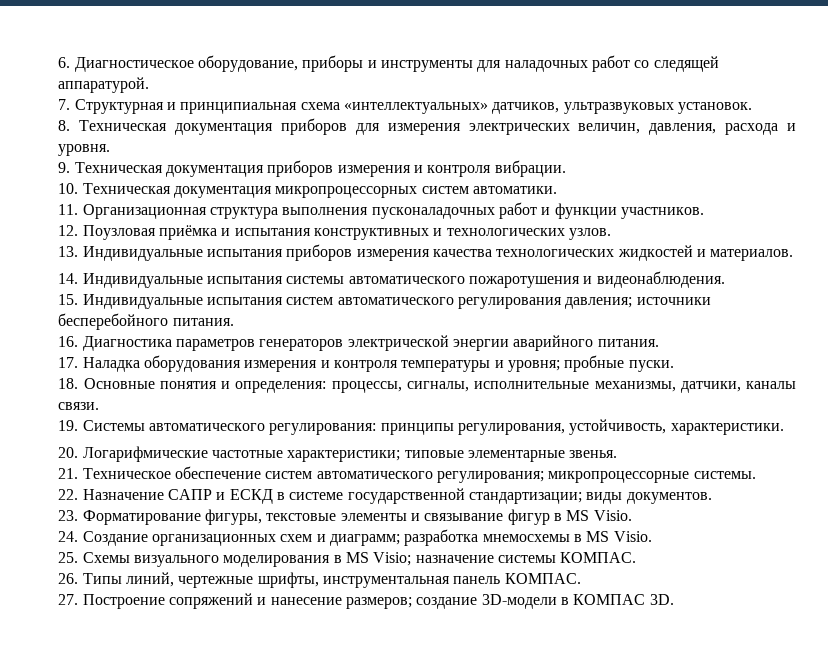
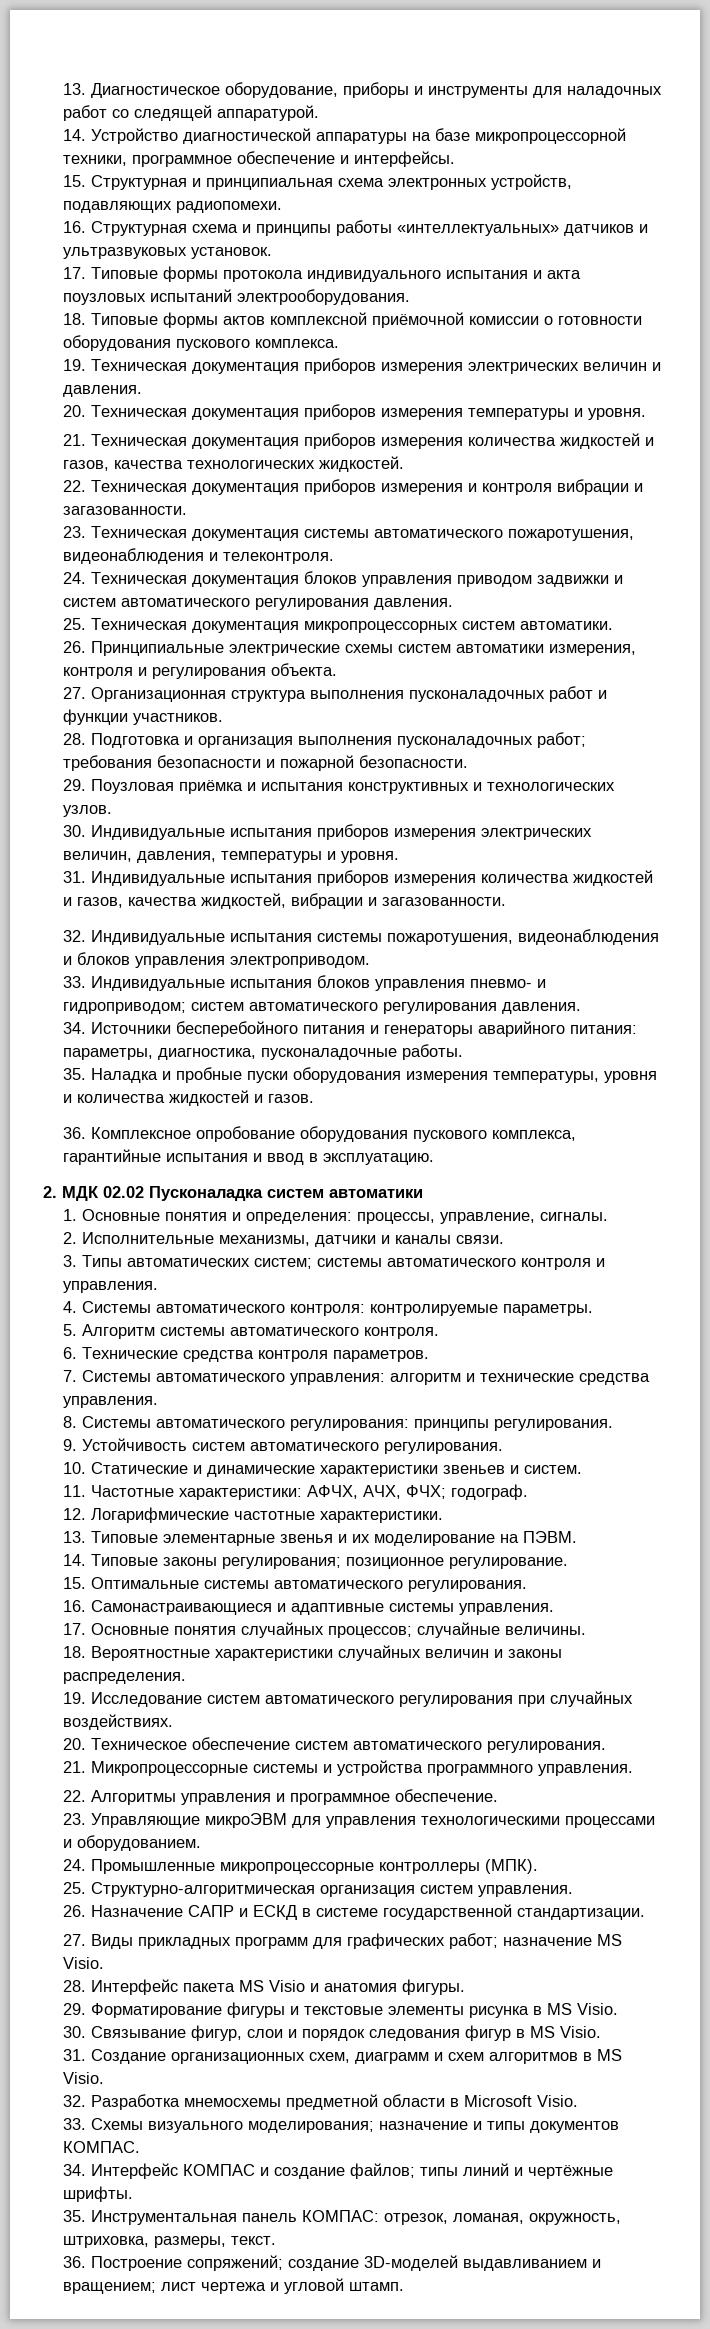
- 6. Диагностическое оборудование, приборы и инструменты для наладочных работ со следящей аппаратурой.
+ 13. Диагностическое оборудование, приборы и инструменты для наладочных работ со следящей аппаратурой.
- 7. Структурная и принципиальная схема «интеллектуальных» датчиков, ультразвуковых установок.
- 8. Техническая документация приборов для измерения электрических величин, давления, расхода и уровня.
- 9. Техническая документация приборов измерения и контроля вибрации.
- 10. Техническая документация микропроцессорных систем автоматики.
+ 14. Устройство диагностической аппаратуры на базе микропроцессорной техники, программное обеспечение и интерфейсы.
+ 15. Структурная и принципиальная схема электронных устройств, подавляющих радиопомехи.
+ 16. Структурная схема и принципы работы «интеллектуальных» датчиков и ультразвуковых установок.
+ 17. Типовые формы протокола индивидуального испытания и акта поузловых испытаний электрооборудования.
+ 18. Типовые формы актов комплексной приёмочной комиссии о готовности оборудования пускового комплекса.
+ 19. Техническая документация приборов измерения электрических величин и давления.
+ 20. Техническая документация приборов измерения температуры и уровня.
+ 21. Техническая документация приборов измерения количества жидкостей и газов, качества технологических жидкостей.
+ 22. Техническая документация приборов измерения и контроля вибрации и загазованности.
+ 23. Техническая документация системы автоматического пожаротушения, видеонаблюдения и телеконтроля.
+ 24. Техническая документация блоков управления приводом задвижки и систем автоматического регулирования давления.
+ 25. Техническая документация микропроцессорных систем автоматики.
- 11. Организационная структура выполнения пусконаладочных работ и функции участников.
+ 26. Принципиальные электрические схемы систем автоматики измерения, контроля и регулирования объекта.
+ 27. Организационная структура выполнения пусконаладочных работ и функции участников.
- 12. Поузловая приёмка и испытания конструктивных и технологических узлов.
+ 28. Подготовка и организация выполнения пусконаладочных работ; требования безопасности и пожарной безопасности.
+ 29. Поузловая приёмка и испытания конструктивных и технологических узлов.
- 13. Индивидуальные испытания приборов измерения качества технологических жидкостей и материалов.
- 14. Индивидуальные испытания системы автоматического пожаротушения и видеонаблюдения.
- 15. Индивидуальные испытания систем автоматического регулирования давления; источники бесперебойного питания.
- 16. Диагностика параметров генераторов электрической энергии аварийного питания.
- 17. Наладка оборудования измерения и контроля температуры и уровня; пробные пуски.
- 18. Основные понятия и определения: процессы, сигналы, исполнительные механизмы, датчики, каналы связи.
- 19. Системы автоматического регулирования: принципы регулирования, устойчивость, характеристики.
- 20. Логарифмические частотные характеристики; типовые элементарные звенья.
- 21. Техническое обеспечение систем автоматического регулирования; микропроцессорные системы.
- 22. Назначение САПР и ЕСКД в системе государственной стандартизации; виды документов.
- 23. Форматирование фигуры, текстовые элементы и связывание фигур в MS Visio.
+ 30. Индивидуальные испытания приборов измерения электрических величин, давления, температуры и уровня.
+ 31. Индивидуальные испытания приборов измерения количества жидкостей и газов, качества жидкостей, вибрации и загазованности.
+ 32. Индивидуальные испытания системы пожаротушения, видеонаблюдения и блоков управления электроприводом.
+ 33. Индивидуальные испытания блоков управления пневмо- и гидроприводом; систем автоматического регулирования давления.
+ 34. Источники бесперебойного питания и генераторы аварийного питания: параметры, диагностика, пусконаладочные работы.
+ 35. Наладка и пробные пуски оборудования измерения температуры, уровня и количества жидкостей и газов.
+ 36. Комплексное опробование оборудования пускового комплекса, гарантийные испытания и ввод в эксплуатацию.
+ 2. МДК 02.02 Пусконаладка систем автоматики
+ 1. Основные понятия и определения: процессы, управление, сигналы.
+ 2. Исполнительные механизмы, датчики и каналы связи.
+ 3. Типы автоматических систем; системы автоматического контроля и управления.
+ 4. Системы автоматического контроля: контролируемые параметры.
+ 5. Алгоритм системы автоматического контроля.
+ 6. Технические средства контроля параметров.
+ 7. Системы автоматического управления: алгоритм и технические средства управления.
+ 8. Системы автоматического регулирования: принципы регулирования.
+ 9. Устойчивость систем автоматического регулирования.
+ 10. Статические и динамические характеристики звеньев и систем.
+ 11. Частотные характеристики: АФЧХ, АЧХ, ФЧХ; годограф.
+ 12. Логарифмические частотные характеристики.
+ 13. Типовые элементарные звенья и их моделирование на ПЭВМ.
+ 14. Типовые законы регулирования; позиционное регулирование.
+ 15. Оптимальные системы автоматического регулирования.
+ 16. Самонастраивающиеся и адаптивные системы управления.
+ 17. Основные понятия случайных процессов; случайные величины.
+ 18. Вероятностные характеристики случайных величин и законы распределения.
+ 19. Исследование систем автоматического регулирования при случайных воздействиях.
+ 20. Техническое обеспечение систем автоматического регулирования.
+ 21. Микропроцессорные системы и устройства программного управления.
+ 22. Алгоритмы управления и программное обеспечение.
+ 23. Управляющие микроЭВМ для управления технологическими процессами и оборудованием.
+ 24. Промышленные микропроцессорные контроллеры (МПК).
+ 25. Структурно-алгоритмическая организация систем управления.
+ 26. Назначение САПР и ЕСКД в системе государственной стандартизации.
+ 27. Виды прикладных программ для графических работ; назначение MS Visio.
+ 28. Интерфейс пакета MS Visio и анатомия фигуры.
+ 29. Форматирование фигуры и текстовые элементы рисунка в MS Visio.
+ 30. Связывание фигур, слои и порядок следования фигур в MS Visio.
- 24. Создание организационных схем и диаграмм; разработка мнемосхемы в MS Visio.
- 25. Схемы визуального моделирования в MS Visio; назначение системы КОМПАС.
- 26. Типы линий, чертежные шрифты, инструментальная панель КОМПАС.
- 27. Построение сопряжений и нанесение размеров; создание 3D-модели в КОМПАС 3D.
+ 31. Создание организационных схем, диаграмм и схем алгоритмов в MS Visio.
+ 32. Разработка мнемосхемы предметной области в Microsoft Visio.
+ 33. Схемы визуального моделирования; назначение и типы документов КОМПАС.
+ 34. Интерфейс КОМПАС и создание файлов; типы линий и чертёжные шрифты.
+ 35. Инструментальная панель КОМПАС: отрезок, ломаная, окружность, штриховка, размеры, текст.
+ 36. Построение сопряжений; создание 3D-моделей выдавливанием и вращением; лист чертежа и угловой штамп.

